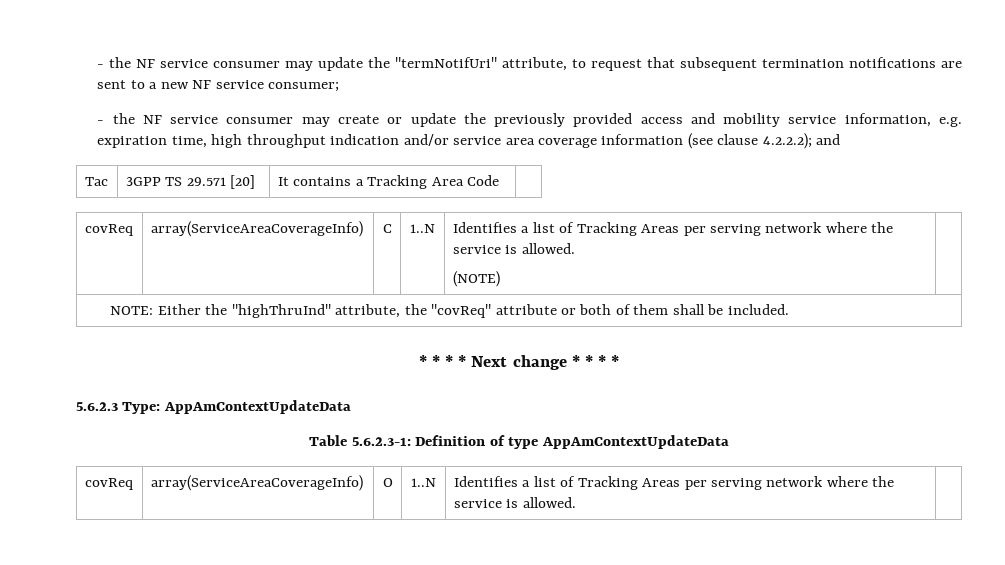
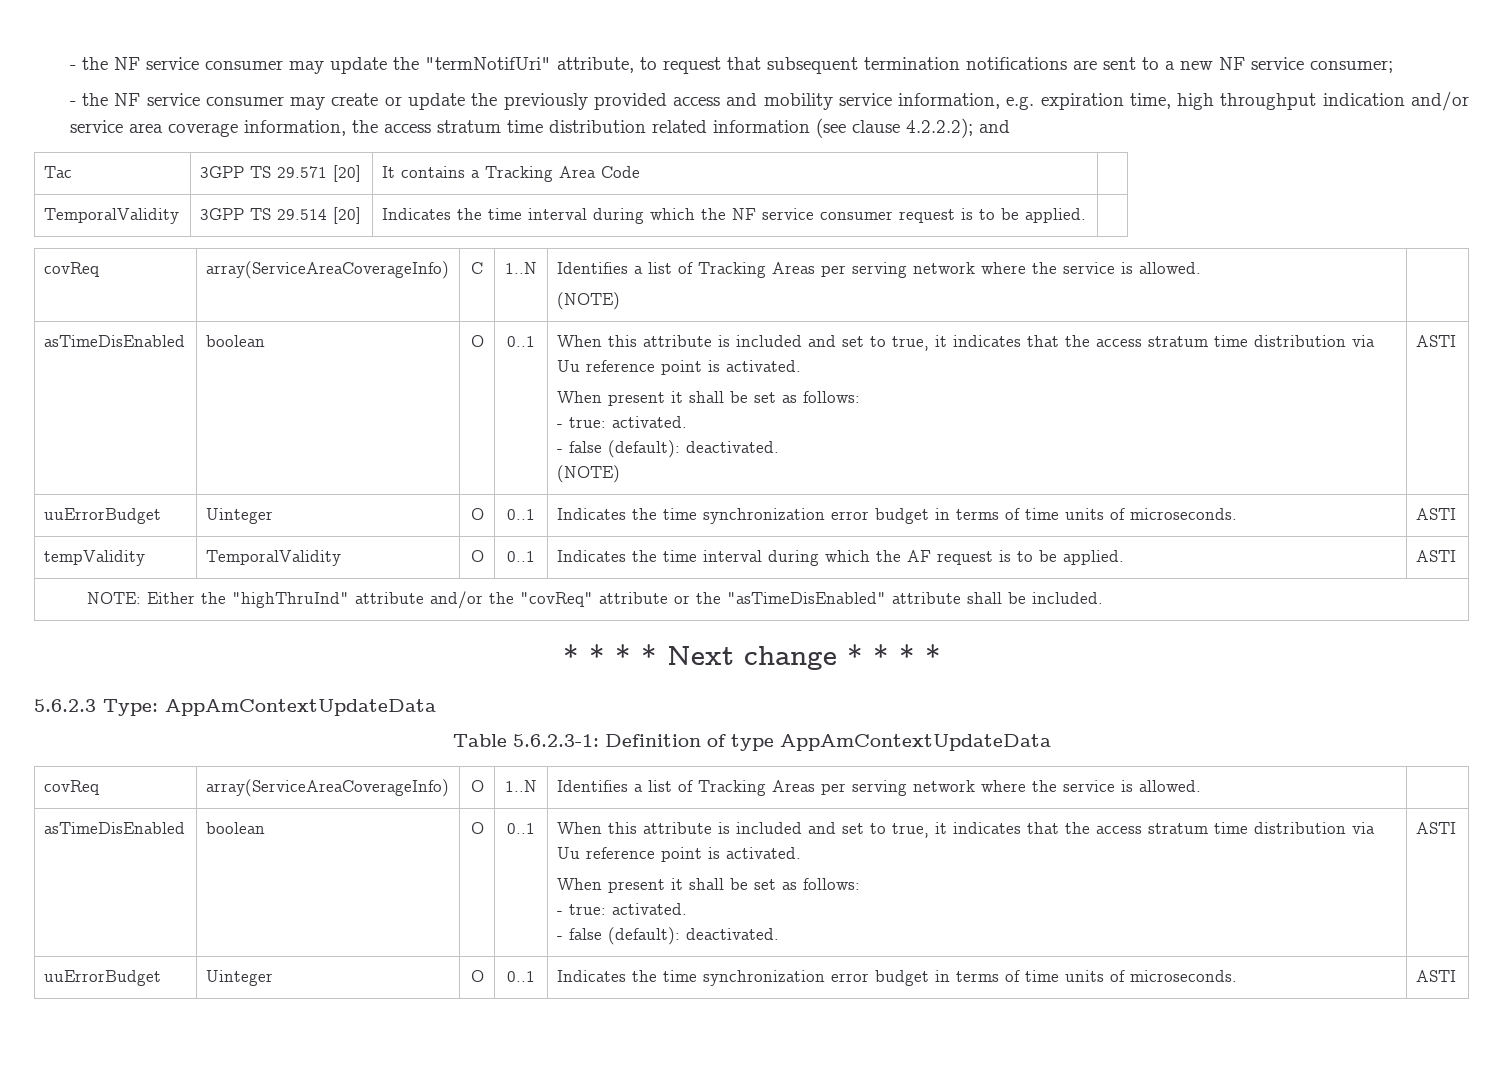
- - the NF service consumer may create or update the previously provided access and mobility service information, e.g. expiration time, high throughput indication and/or service area coverage information (see clause 4.2.2.2); and
+ - the NF service consumer may create or update the previously provided access and mobility service information, e.g. expiration time, high throughput indication and/or service area coverage information, the access stratum time distribution related information (see clause 4.2.2.2); and
+ TemporalValidity | 3GPP TS 29.514 [20] | Indicates the time interval during which the NF service consumer request is to be applied. |
  covReq | array(ServiceAreaCoverageInfo) | C | 1..N | Identifies a list of Tracking Areas per serving network where the service is allowed.
  (NOTE) |
+ asTimeDisEnabled | boolean | O | 0..1 | When this attribute is included and set to true, it indicates that the access stratum time distribution via Uu reference point is activated.
+ When present it shall be set as follows:
+ - true: activated.
+ - false (default): deactivated.
+ (NOTE) | ASTI
+ uuErrorBudget | Uinteger | O | 0..1 | Indicates the time synchronization error budget in terms of time units of microseconds. | ASTI
+ tempValidity | TemporalValidity | O | 0..1 | Indicates the time interval during which the AF request is to be applied. | ASTI
- NOTE: Either the "highThruInd" attribute, the "covReq" attribute or both of them shall be included.
+ NOTE: Either the "highThruInd" attribute and/or the "covReq" attribute or the "asTimeDisEnabled" attribute shall be included.
  covReq | array(ServiceAreaCoverageInfo) | O | 1..N | Identifies a list of Tracking Areas per serving network where the service is allowed. |
+ asTimeDisEnabled | boolean | O | 0..1 | When this attribute is included and set to true, it indicates that the access stratum time distribution via Uu reference point is activated.
+ When present it shall be set as follows:
+ - true: activated.
+ - false (default): deactivated. | ASTI
+ uuErrorBudget | Uinteger | O | 0..1 | Indicates the time synchronization error budget in terms of time units of microseconds. | ASTI

